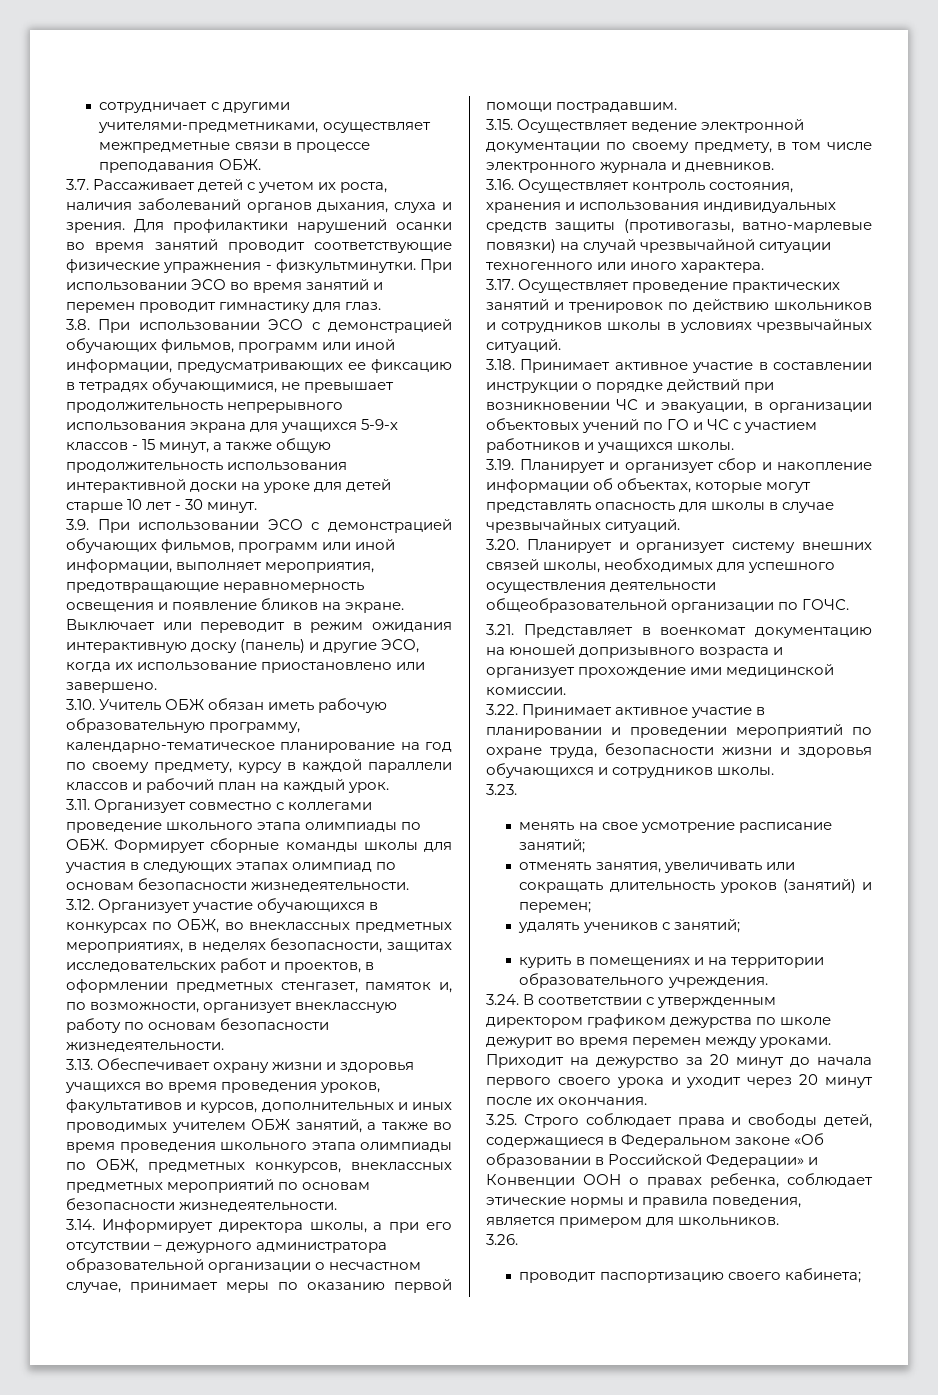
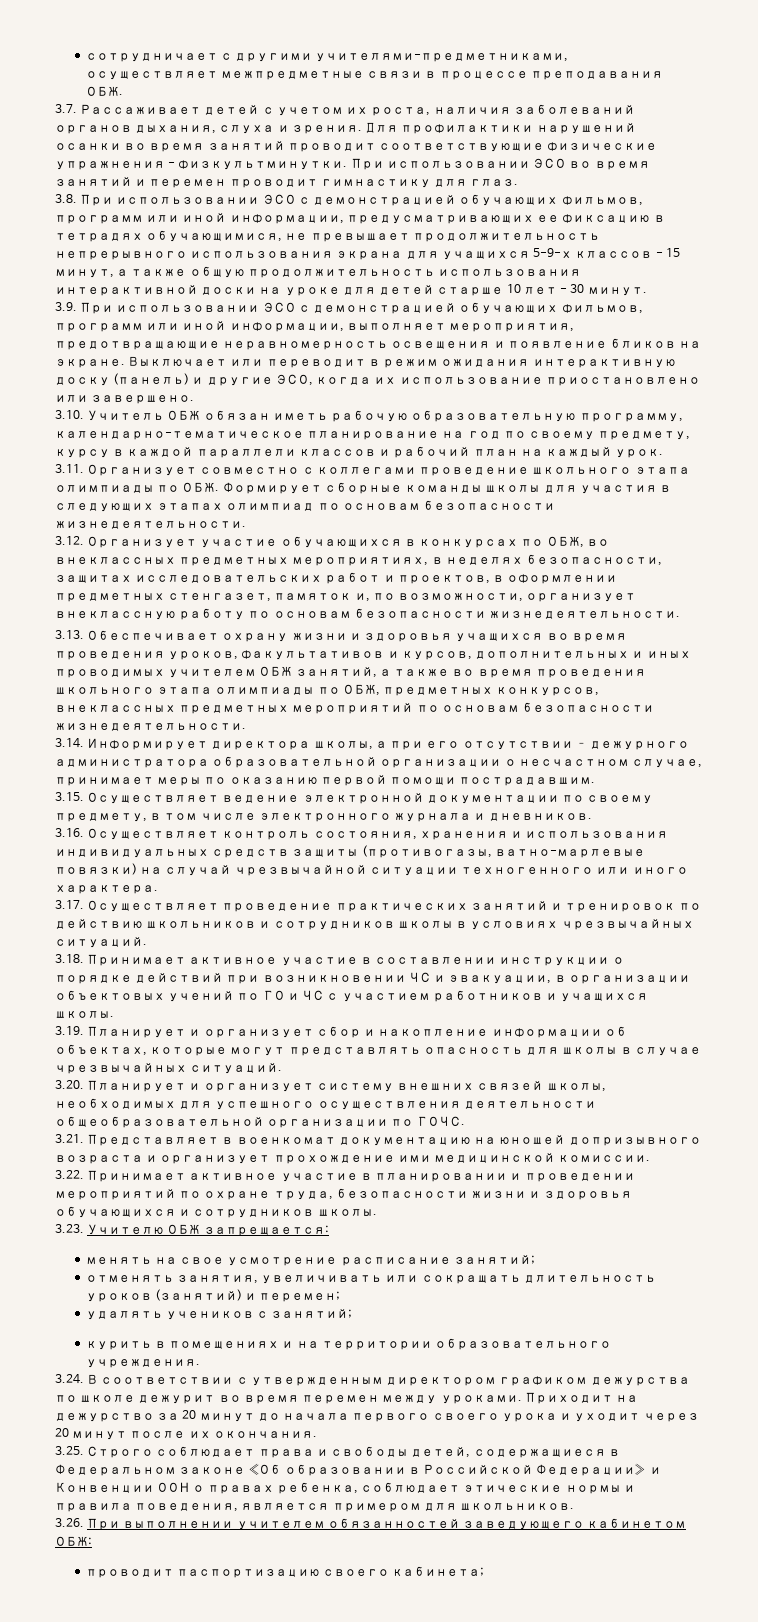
- 3.23.
+ 3.23. Учителю ОБЖ запрещается:
- 3.26.
+ 3.26. При выполнении учителем обязанностей заведующего кабинетом ОБЖ:

